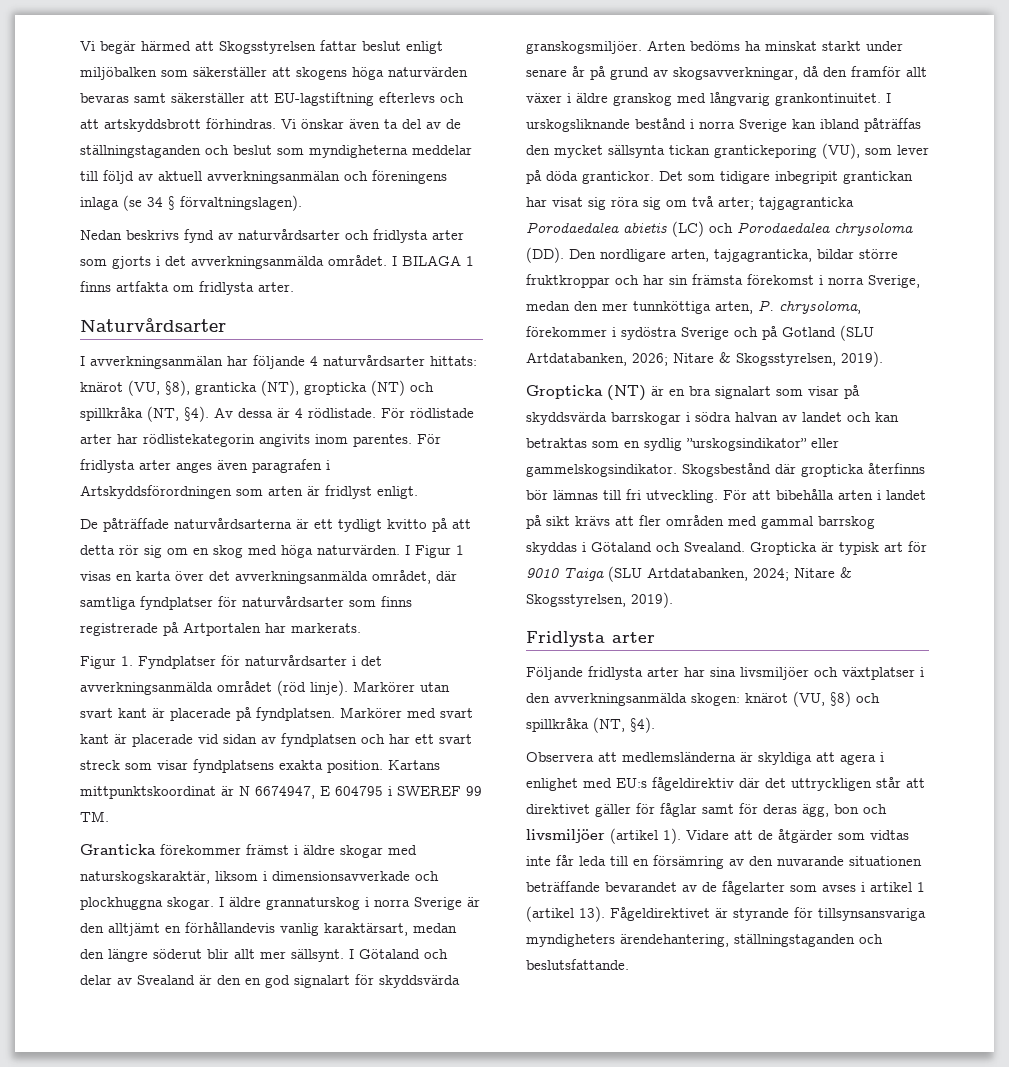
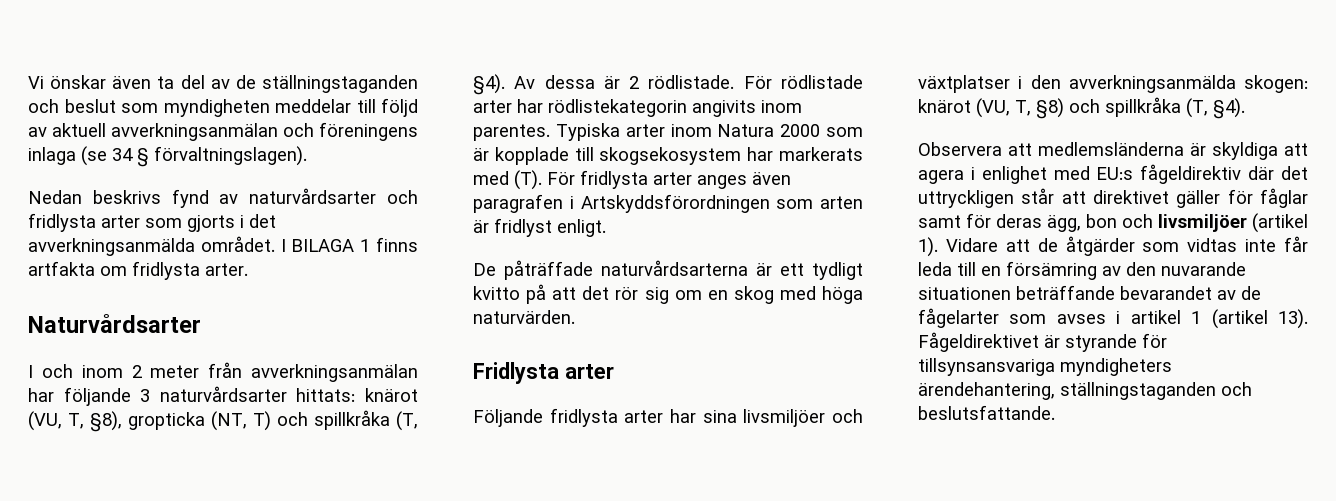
- Vi begär härmed att Skogsstyrelsen fattar beslut enligt miljöbalken som säkerställer att skogens höga naturvärden bevaras samt säkerställer att EU-lagstiftning efterlevs och att artskyddsbrott förhindras. Vi önskar även ta del av de ställningstaganden och beslut som myndigheterna meddelar till följd av aktuell avverkningsanmälan och föreningens inlaga (se 34 § förvaltningslagen).
+ Vi önskar även ta del av de ställningstaganden och beslut som myndigheten meddelar till följd av aktuell avverkningsanmälan och föreningens inlaga (se 34 § förvaltningslagen).
- I avverkningsanmälan har följande 4 naturvårdsarter hittats: knärot (VU, §8), granticka (NT), gropticka (NT) och spillkråka (NT, §4).
+ I och inom 2 meter från avverkningsanmälan har följande 3 naturvårdsarter hittats: knärot (VU, T, §8), gropticka (NT, T) och spillkråka (T, §4).
- Av dessa är 4 rödlistade.
+ Av dessa är 2 rödlistade.
- För fridlysta arter anges även paragrafen i Artskyddsförordningen som arten är fridlyst enligt.
+ Typiska arter inom Natura 2000 som är kopplade till skogsekosystem har markerats med (T). För fridlysta arter anges även paragrafen i Artskyddsförordningen som arten är fridlyst enligt.
- De påträffade naturvårdsarterna är ett tydligt kvitto på att detta rör sig om en skog med höga naturvärden. I Figur 1 visas en karta över det avverkningsanmälda området, där samtliga fyndplatser för naturvårdsarter som finns registrerade på Artportalen har markerats.
- Figur 1. Fyndplatser för naturvårdsarter i det avverkningsanmälda området (röd linje). Markörer utan svart kant är placerade på fyndplatsen. Markörer med svart kant är placerade vid sidan av fyndplatsen och har ett svart streck som visar fyndplatsens exakta position. Kartans mittpunktskoordinat är N 6674947, E 604795 i SWEREF 99 TM.
- Granticka förekommer främst i äldre skogar med naturskogskaraktär, liksom i dimensionsavverkade och plockhuggna skogar. I äldre grannaturskog i norra Sverige är den alltjämt en förhållandevis vanlig karaktärsart, medan den längre söderut blir allt mer sällsynt. I Götaland och delar av Svealand är den en god signalart för skyddsvärda granskogsmiljöer. Arten bedöms ha minskat starkt under senare år på grund av skogsavverkningar, då den framför allt växer i äldre granskog med långvarig grankontinuitet. I urskogsliknande bestånd i norra Sverige kan ibland påträffas den mycket sällsynta tickan grantickeporing (VU), som lever på döda grantickor. Det som tidigare inbegripit grantickan har visat sig röra sig om två arter; tajgagranticka Porodaedalea abietis (LC) och Porodaedalea chrysoloma (DD). Den nordligare arten, tajgagranticka, bildar större fruktkroppar och har sin främsta förekomst i norra Sverige, medan den mer tunnköttiga arten, P. chrysoloma, förekommer i sydöstra Sverige och på Gotland (SLU Artdatabanken, 2026; Nitare & Skogsstyrelsen, 2019).
- Gropticka (NT) är en bra signalart som visar på skyddsvärda barrskogar i södra halvan av landet och kan betraktas som en sydlig ”urskogsindikator” eller gammelskogsindikator. Skogsbestånd där gropticka återfinns bör lämnas till fri utveckling. För att bibehålla arten i landet på sikt krävs att fler områden med gammal barrskog skyddas i Götaland och Svealand. Gropticka är typisk art för 9010 Taiga (SLU Artdatabanken, 2024; Nitare & Skogsstyrelsen, 2019).
+ De påträffade naturvårdsarterna är ett tydligt kvitto på att det rör sig om en skog med höga naturvärden.
- Följande fridlysta arter har sina livsmiljöer och växtplatser i den avverkningsanmälda skogen: knärot (VU, §8) och spillkråka (NT, §4).
+ Följande fridlysta arter har sina livsmiljöer och växtplatser i den avverkningsanmälda skogen: knärot (VU, T, §8) och spillkråka (T, §4).

